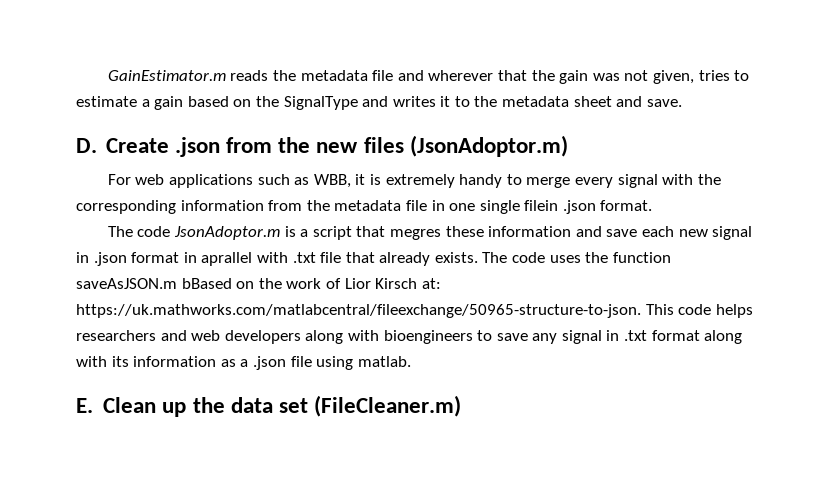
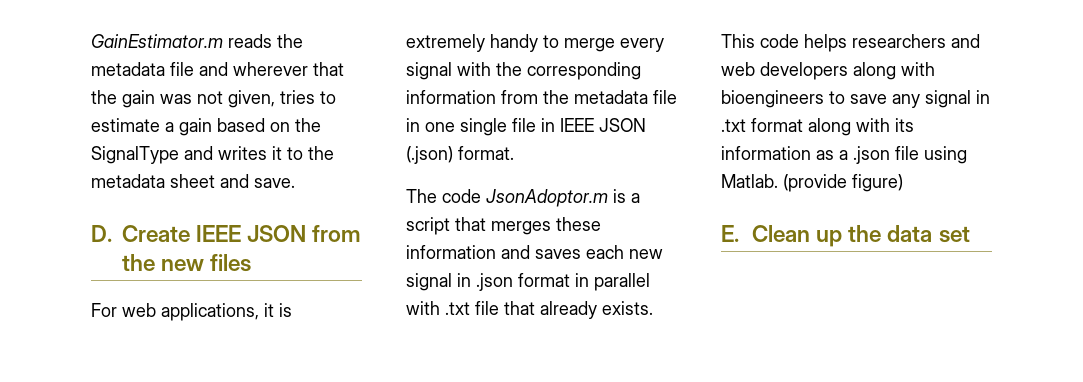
- D. Create .json from the new files (JsonAdoptor.m)
+ D. Create IEEE JSON from the new files
- For web applications such as WBB, it is extremely handy to merge every signal with the corresponding information from the metadata file in one single filein .json format.
+ For web applications, it is extremely handy to merge every signal with the corresponding information from the metadata file in one single file in IEEE JSON (.json) format.
- The code JsonAdoptor.m is a script that megres these information and save each new signal in .json format in aprallel with .txt file that already exists.
+ The code JsonAdoptor.m is a script that merges these information and saves each new signal in .json format in parallel with .txt file that already exists.
- The code uses the function saveAsJSON.m bBased on the work of Lior Kirsch at: https://uk.mathworks.com/matlabcentral/fileexchange/50965-structure-to-json. This code helps researchers and web developers along with bioengineers to save any signal in .txt format along with its information as a .json file using matlab.
+ This code helps researchers and web developers along with bioengineers to save any signal in .txt format along with its information as a .json file using Matlab. (provide figure)
- E. Clean up the data set (FileCleaner.m)
+ E. Clean up the data set

